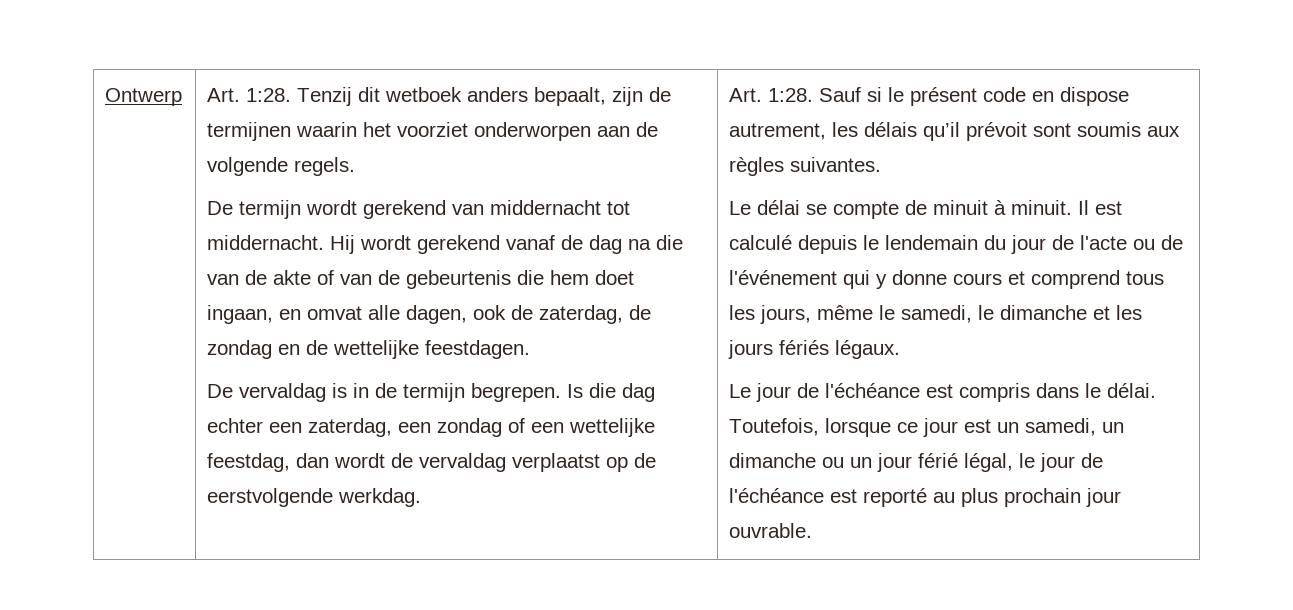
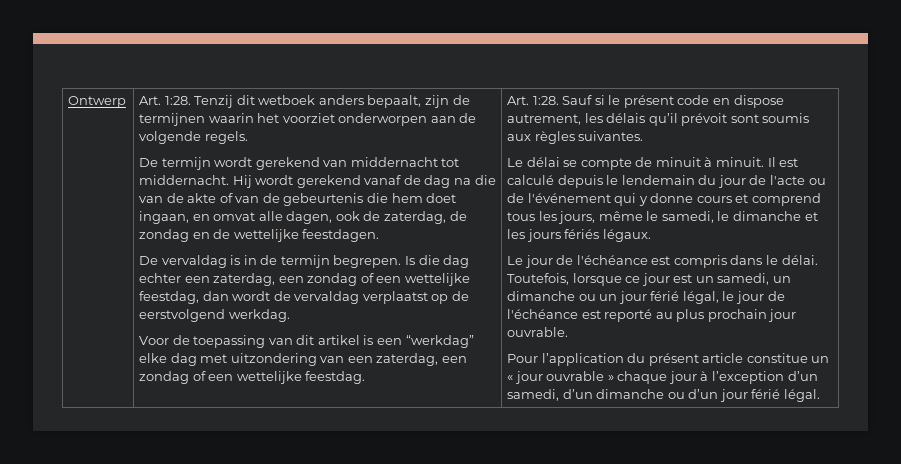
- Is die dag echter een zaterdag, een zondag of een wettelijke feestdag, dan wordt de vervaldag verplaatst op de eerstvolgende werkdag.
+ Is die dag echter een zaterdag, een zondag of een wettelijke feestdag, dan wordt de vervaldag verplaatst op de eerstvolgend werkdag.
+ Voor de toepassing van dit artikel is een “werkdag” elke dag met uitzondering van een zaterdag, een zondag of een wettelijke feestdag.
+ Pour l’application du présent article constitue un « jour ouvrable » chaque jour à l’exception d’un samedi, d’un dimanche ou d’un jour férié légal.

